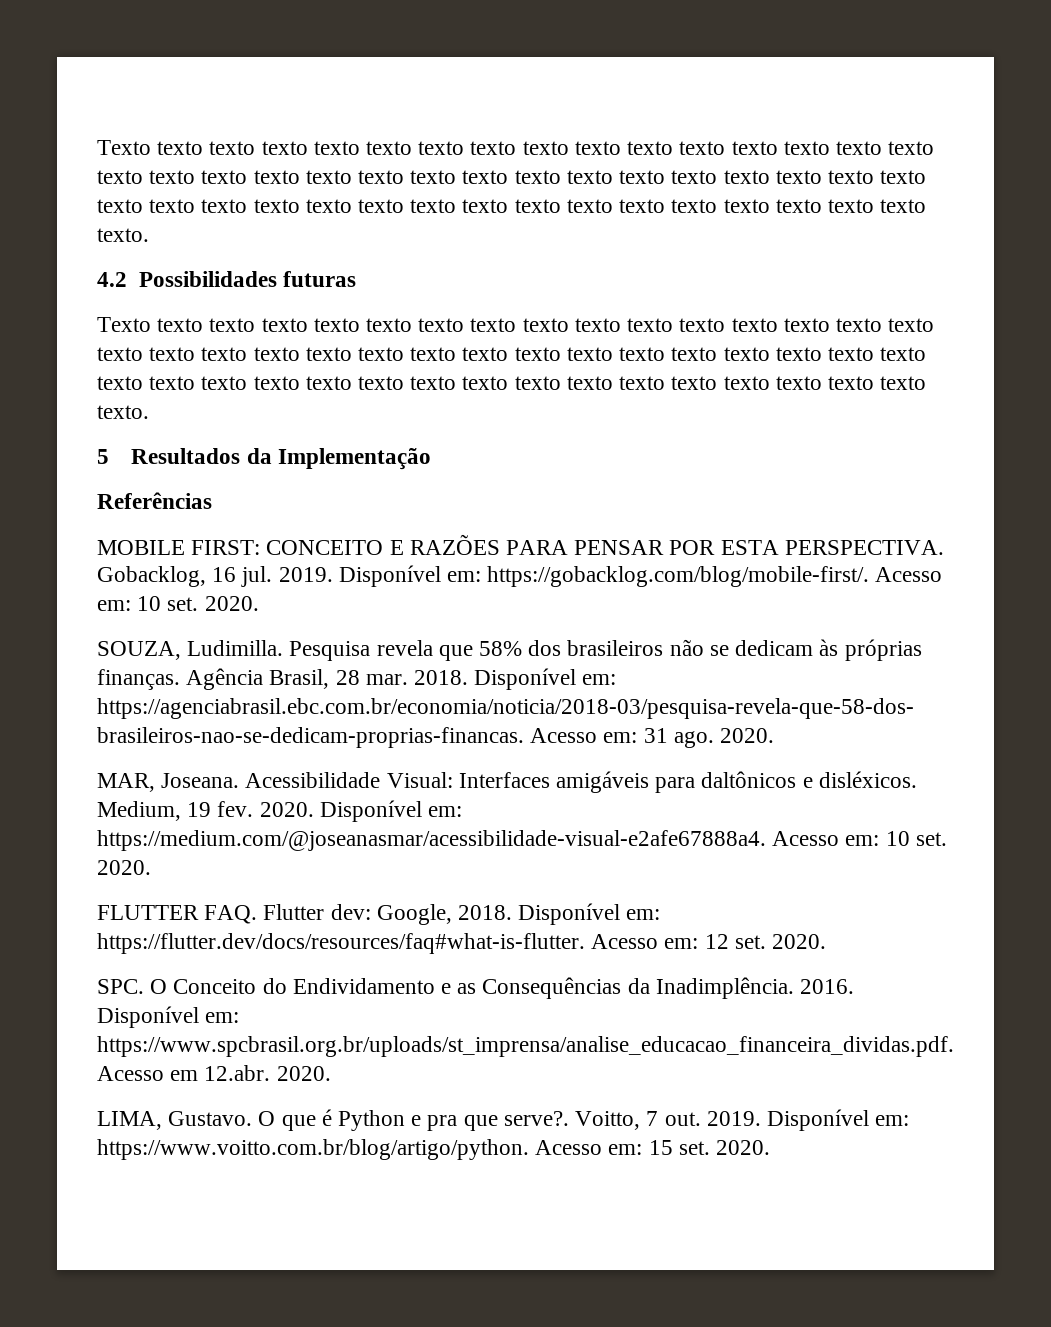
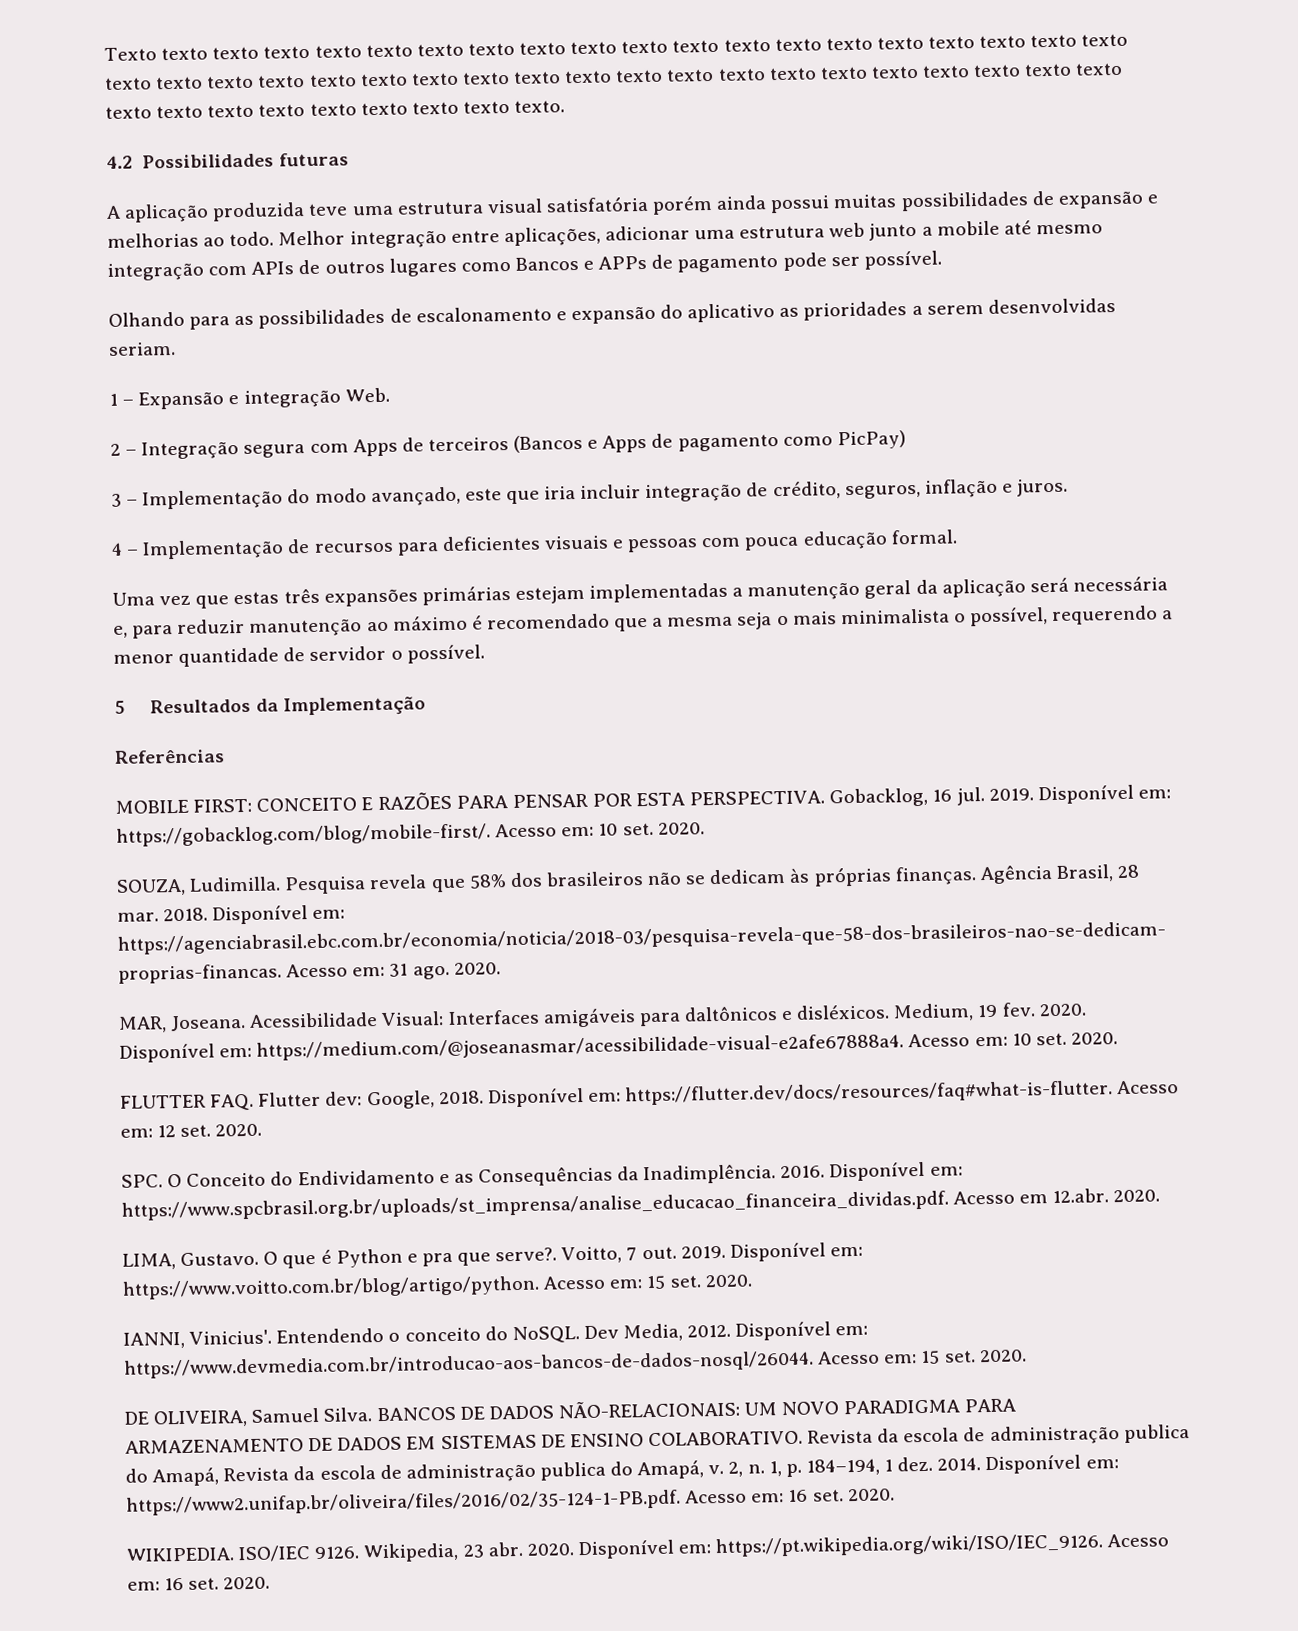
  4.2 Possibilidades futuras
- Texto texto texto texto texto texto texto texto texto texto texto texto texto texto texto texto texto texto texto texto texto texto texto texto texto texto texto texto texto texto texto texto texto texto texto texto texto texto texto texto texto texto texto texto texto texto texto texto texto.
+ A aplicação produzida teve uma estrutura visual satisfatória porém ainda possui muitas possibilidades de expansão e melhorias ao todo. Melhor integração entre aplicações, adicionar uma estrutura web junto a mobile até mesmo integração com APIs de outros lugares como Bancos e APPs de pagamento pode ser possível.
+ Olhando para as possibilidades de escalonamento e expansão do aplicativo as prioridades a serem desenvolvidas seriam.
+ 1 – Expansão e integração Web.
+ 2 – Integração segura com Apps de terceiros (Bancos e Apps de pagamento como PicPay)
+ 3 – Implementação do modo avançado, este que iria incluir integração de crédito, seguros, inflação e juros.
+ 4 – Implementação de recursos para deficientes visuais e pessoas com pouca educação formal.
+ Uma vez que estas três expansões primárias estejam implementadas a manutenção geral da aplicação será necessária e, para reduzir manutenção ao máximo é recomendado que a mesma seja o mais minimalista o possível, requerendo a menor quantidade de servidor o possível.
+ IANNI, Vinicius'. Entendendo o conceito do NoSQL. Dev Media, 2012. Disponível em: https://www.devmedia.com.br/introducao-aos-bancos-de-dados-nosql/26044. Acesso em: 15 set. 2020.
+ DE OLIVEIRA, Samuel Silva. BANCOS DE DADOS NÃO-RELACIONAIS: UM NOVO PARADIGMA PARA ARMAZENAMENTO DE DADOS EM SISTEMAS DE ENSINO COLABORATIVO. Revista da escola de administração publica do Amapá, Revista da escola de administração publica do Amapá, v. 2, n. 1, p. 184–194, 1 dez. 2014. Disponível em: https://www2.unifap.br/oliveira/files/2016/02/35-124-1-PB.pdf. Acesso em: 16 set. 2020.
+ WIKIPEDIA. ISO/IEC 9126. Wikipedia, 23 abr. 2020. Disponível em: https://pt.wikipedia.org/wiki/ISO/IEC_9126. Acesso em: 16 set. 2020.

